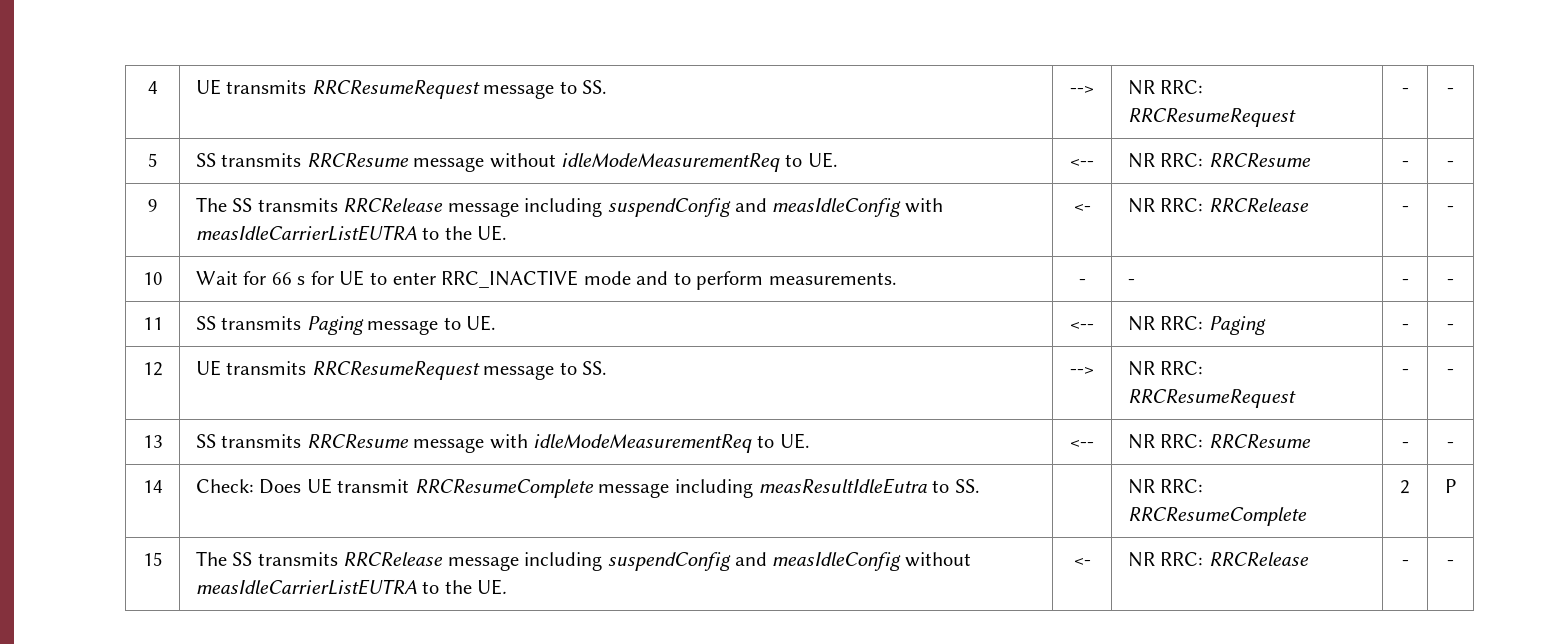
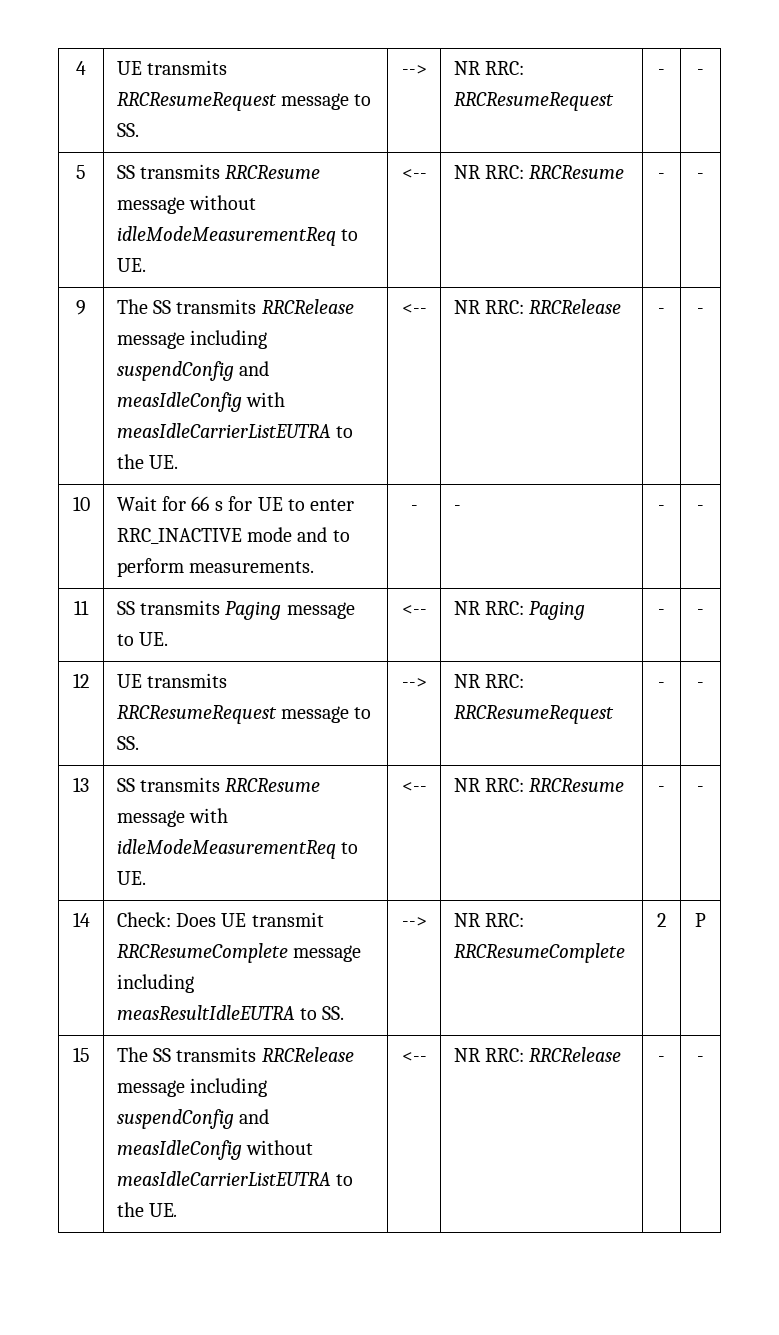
- 9 | The SS transmits RRCRelease message including suspendConfig and measIdleConfig with measIdleCarrierListEUTRA to the UE. | <- | NR RRC: RRCRelease | - | -
+ 9 | The SS transmits RRCRelease message including suspendConfig and measIdleConfig with measIdleCarrierListEUTRA to the UE. | <-- | NR RRC: RRCRelease | - | -
- 14 | Check: Does UE transmit RRCResumeComplete message including measResultIdleEutra to SS. | | NR RRC: RRCResumeComplete | 2 | P
+ 14 | Check: Does UE transmit RRCResumeComplete message including measResultIdleEUTRA to SS. | --> | NR RRC: RRCResumeComplete | 2 | P
- 15 | The SS transmits RRCRelease message including suspendConfig and measIdleConfig without measIdleCarrierListEUTRA to the UE. | <- | NR RRC: RRCRelease | - | -
+ 15 | The SS transmits RRCRelease message including suspendConfig and measIdleConfig without measIdleCarrierListEUTRA to the UE. | <-- | NR RRC: RRCRelease | - | -

